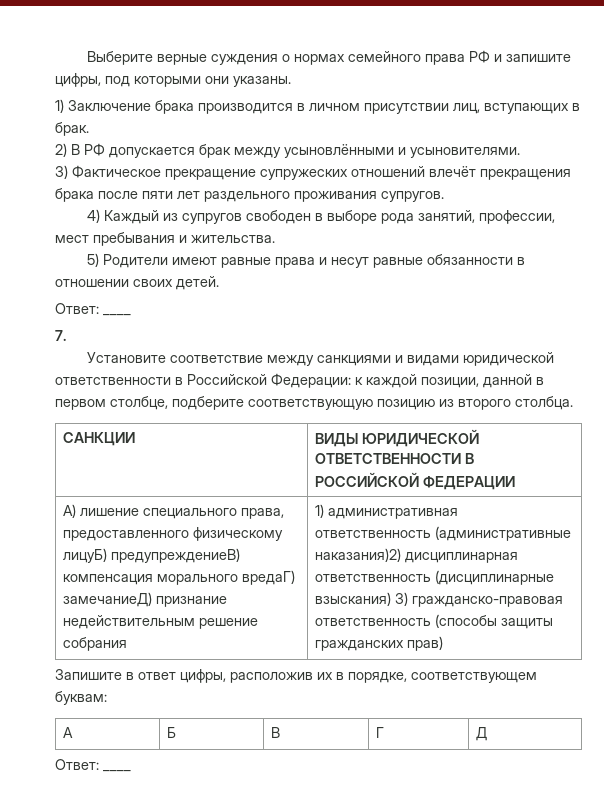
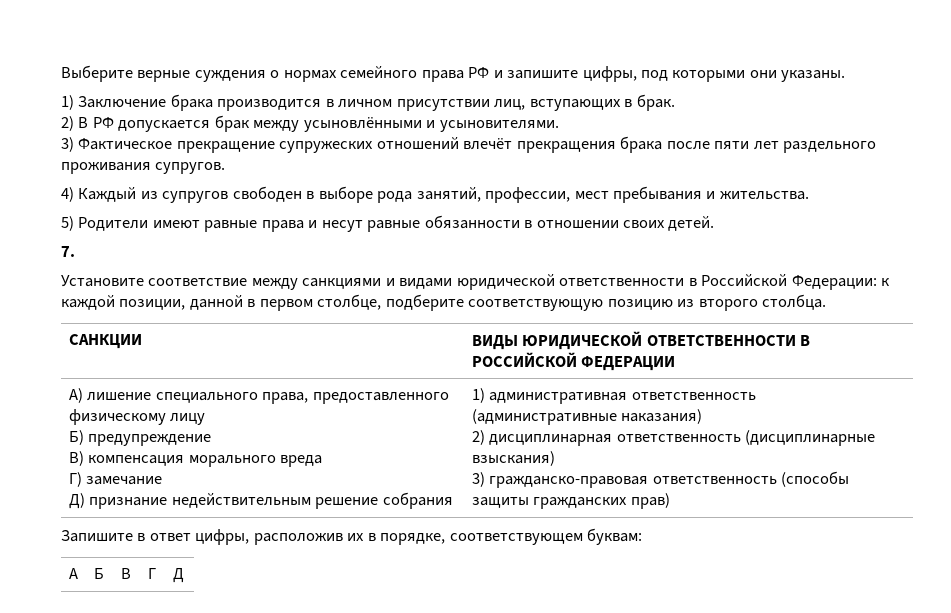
  5) Родители имеют равные права и несут равные обязанности в отношении своих детей.
- Ответ: ____
- А) лишение специального права, предоставленного физическому лицуБ) предупреждениеВ) компенсация морального вредаГ) замечаниеД) признание недействительным решение собрания | 1) административная ответственность (административные наказания)2) дисциплинарная ответственность (дисциплинарные взыскания) 3) гражданско-правовая ответственность (способы защиты гражданских прав)
+ А) лишение специального права, предоставленного физическому лицу
+ Б) предупреждение
+ В) компенсация морального вреда
+ Г) замечание
+ Д) признание недействительным решение собрания | 1) административная ответственность (административные наказания)
+ 2) дисциплинарная ответственность (дисциплинарные взыскания)
+ 3) гражданско-правовая ответственность (способы защиты гражданских прав)
  А | Б | В | Г | Д
- Ответ: ____

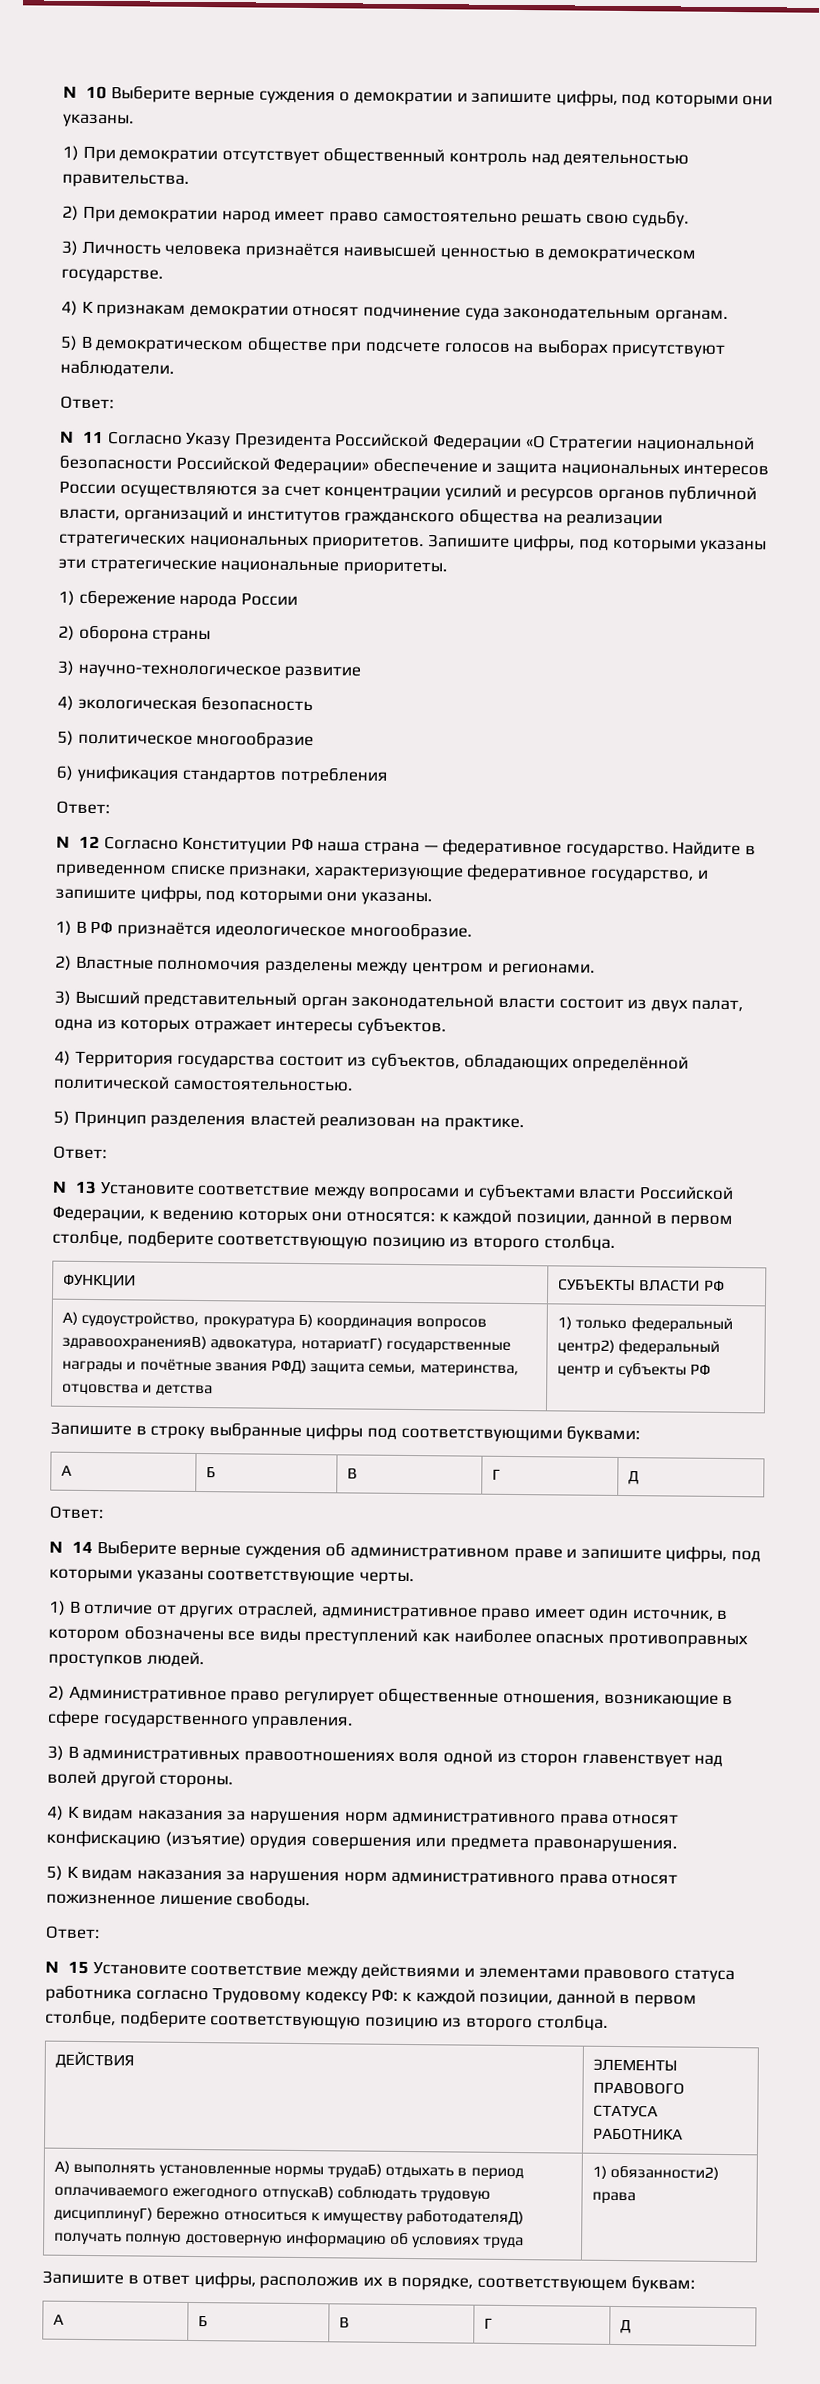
- Выберите верные суждения о нормах семейного права РФ и запишите цифры, под которыми они указаны.
- 1) Заключение брака производится в личном присутствии лиц, вступающих в брак.
- 2) В РФ допускается брак между усыновлёнными и усыновителями.
- 3) Фактическое прекращение супружеских отношений влечёт прекращения брака после пяти лет раздельного проживания супругов.
- 4) Каждый из супругов свободен в выборе рода занятий, профессии, мест пребывания и жительства.
- 5) Родители имеют равные права и несут равные обязанности в отношении своих детей.
- 7.
- Установите соответствие между санкциями и видами юридической ответственности в Российской Федерации: к каждой позиции, данной в первом столбце, подберите соответствующую позицию из второго столбца.
+ №10 Выберите верные суждения о демократии и запишите цифры, под которыми они указаны.
+ 1) При демократии отсутствует общественный контроль над деятельностью правительства.
+ 2) При демократии народ имеет право самостоятельно решать свою судьбу.
+ 3) Личность человека признаётся наивысшей ценностью в демократическом государстве.
+ 4) К признакам демократии относят подчинение суда законодательным органам.
+ 5) В демократическом обществе при подсчете голосов на выборах присутствуют наблюдатели.
+ Ответ:
+ №11 Согласно Указу Президента Российской Федерации «О Стратегии национальной безопасности Российской Федерации» обеспечение и защита национальных интересов России осуществляются за счет концентрации усилий и ресурсов органов публичной власти, организаций и институтов гражданского общества на реализации стратегических национальных приоритетов. Запишите цифры, под которыми указаны эти стратегические национальные приоритеты.
+ 1) сбережение народа России
+ 2) оборона страны
+ 3) научно-технологическое развитие
+ 4) экологическая безопасность
+ 5) политическое многообразие
+ 6) унификация стандартов потребления
+ Ответ:
+ №12 Согласно Конституции РФ наша страна — федеративное государство. Найдите в приведенном списке признаки, характеризующие федеративное государство, и запишите цифры, под которыми они указаны.
+ 1) В РФ признаётся идеологическое многообразие.
+ 2) Властные полномочия разделены между центром и регионами.
+ 3) Высший представительный орган законодательной власти состоит из двух палат, одна из которых отражает интересы субъектов.
+ 4) Территория государства состоит из субъектов, обладающих определённой политической самостоятельностью.
+ 5) Принцип разделения властей реализован на практике.
+ Ответ:
+ №13 Установите соответствие между вопросами и субъектами власти Российской Федерации, к ведению которых они относятся: к каждой позиции, данной в первом столбце, подберите соответствующую позицию из второго столбца.
- САНКЦИИ | ВИДЫ ЮРИДИЧЕСКОЙ ОТВЕТСТВЕННОСТИ В РОССИЙСКОЙ ФЕДЕРАЦИИ
- А) лишение специального права, предоставленного физическому лицу
- Б) предупреждение
- В) компенсация морального вреда
- Г) замечание
- Д) признание недействительным решение собрания | 1) административная ответственность (административные наказания)
- 2) дисциплинарная ответственность (дисциплинарные взыскания)
- 3) гражданско-правовая ответственность (способы защиты гражданских прав)
+ ФУНКЦИИ | СУБЪЕКТЫ ВЛАСТИ РФ
+ А) судоустройство, прокуратура Б) координация вопросов здравоохраненияВ) адвокатура, нотариатГ) государственные награды и почётные звания РФД) защита семьи, материнства, отцовства и детства | 1) только федеральный центр2) федеральный центр и субъекты РФ
+ Запишите в строку выбранные цифры под соответствующими буквами:
+ A | Б | В | Г | Д
+ Ответ:
+ №14 Выберите верные суждения об административном праве и запишите цифры, под которыми указаны соответствующие черты.
+ 1) В отличие от других отраслей, административное право имеет один источник, в котором обозначены все виды преступлений как наиболее опасных противоправных проступков людей.
+ 2) Административное право регулирует общественные отношения, возникающие в сфере государственного управления.
+ 3) В административных правоотношениях воля одной из сторон главенствует над волей другой стороны.
+ 4) К видам наказания за нарушения норм административного права относят конфискацию (изъятие) орудия совершения или предмета правонарушения.
+ 5) К видам наказания за нарушения норм административного права относят пожизненное лишение свободы.
+ Ответ:
+ №15 Установите соответствие между действиями и элементами правового статуса работника согласно Трудовому кодексу РФ: к каждой позиции, данной в первом столбце, подберите соответствующую позицию из второго столбца.
+ ДЕЙСТВИЯ | ЭЛЕМЕНТЫ ПРАВОВОГО СТАТУСА РАБОТНИКА
+ А) выполнять установленные нормы трудаБ) отдыхать в период оплачиваемого ежегодного отпускаВ) соблюдать трудовую дисциплинуГ) бережно относиться к имуществу работодателяД) получать полную достоверную информацию об условиях труда | 1) обязанности2) права

